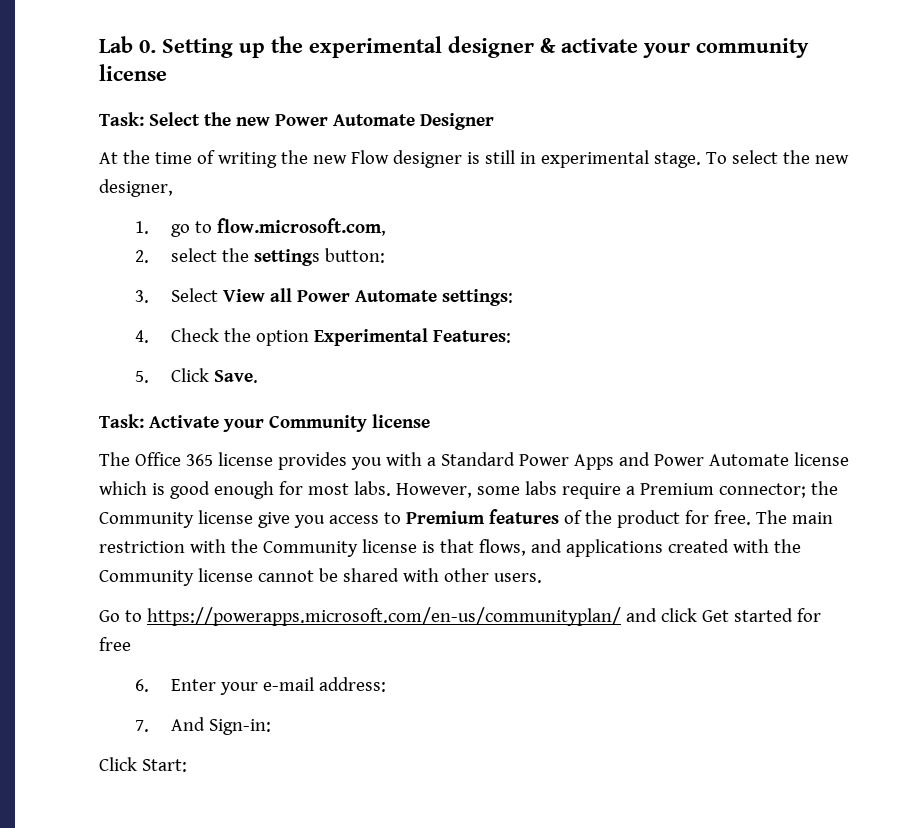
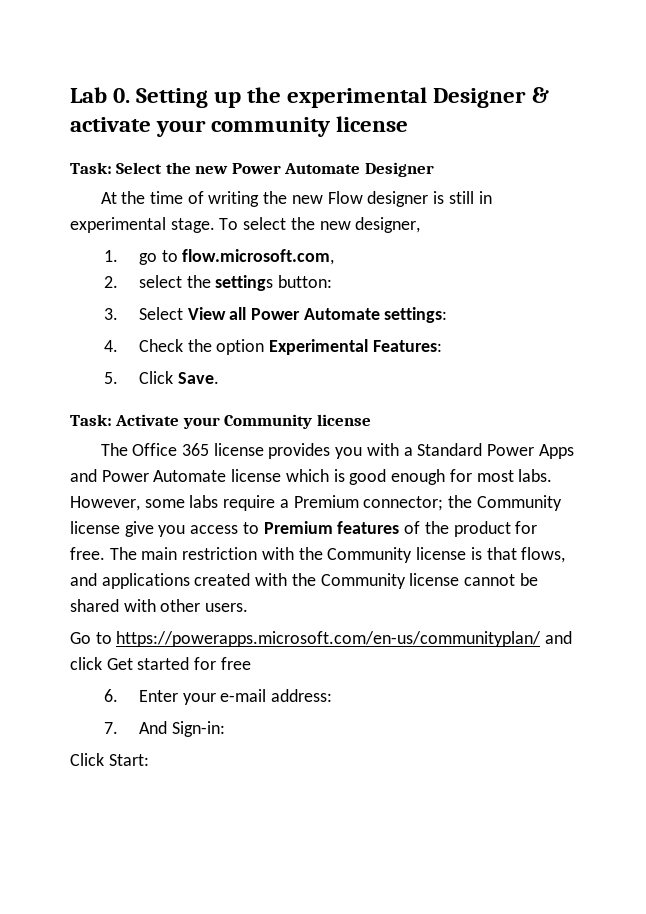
- Lab 0. Setting up the experimental designer & activate your community license
+ Lab 0. Setting up the experimental Designer & activate your community license

